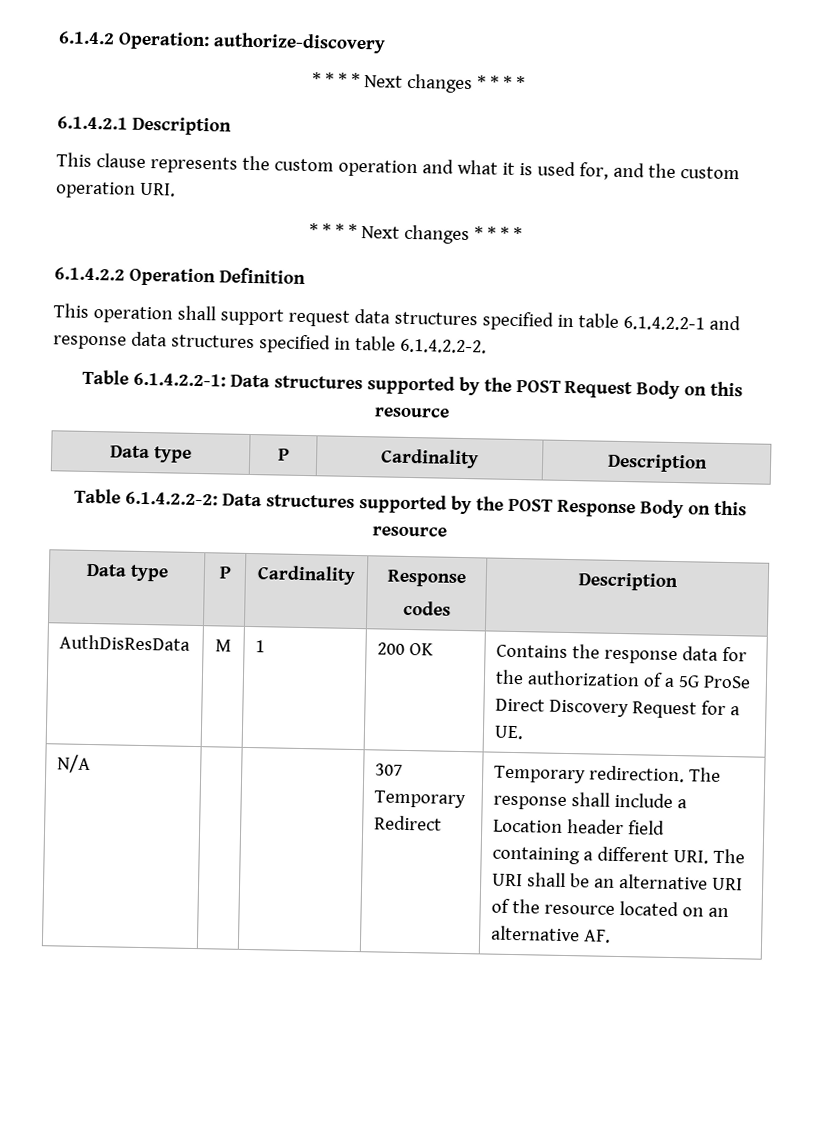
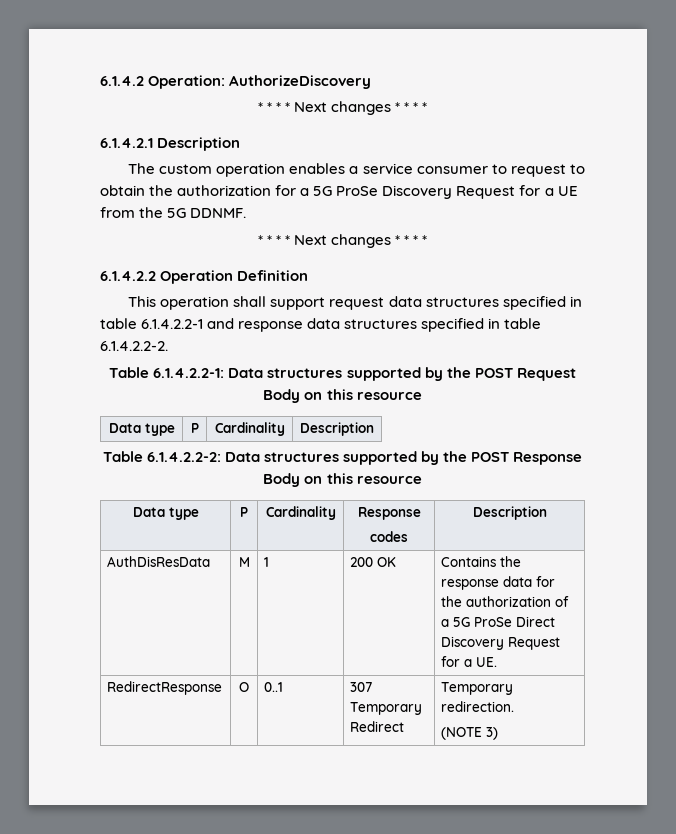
- 6.1.4.2 Operation: authorize-discovery
+ 6.1.4.2 Operation: AuthorizeDiscovery
- This clause represents the custom operation and what it is used for, and the custom operation URI.
+ The custom operation enables a service consumer to request to obtain the authorization for a 5G ProSe Discovery Request for a UE from the 5G DDNMF.
- N/A | | | 307 Temporary Redirect | Temporary redirection. The response shall include a Location header field containing a different URI. The URI shall be an alternative URI of the resource located on an alternative AF.
+ RedirectResponse | O | 0..1 | 307 Temporary Redirect | Temporary redirection.
+ (NOTE 3)

